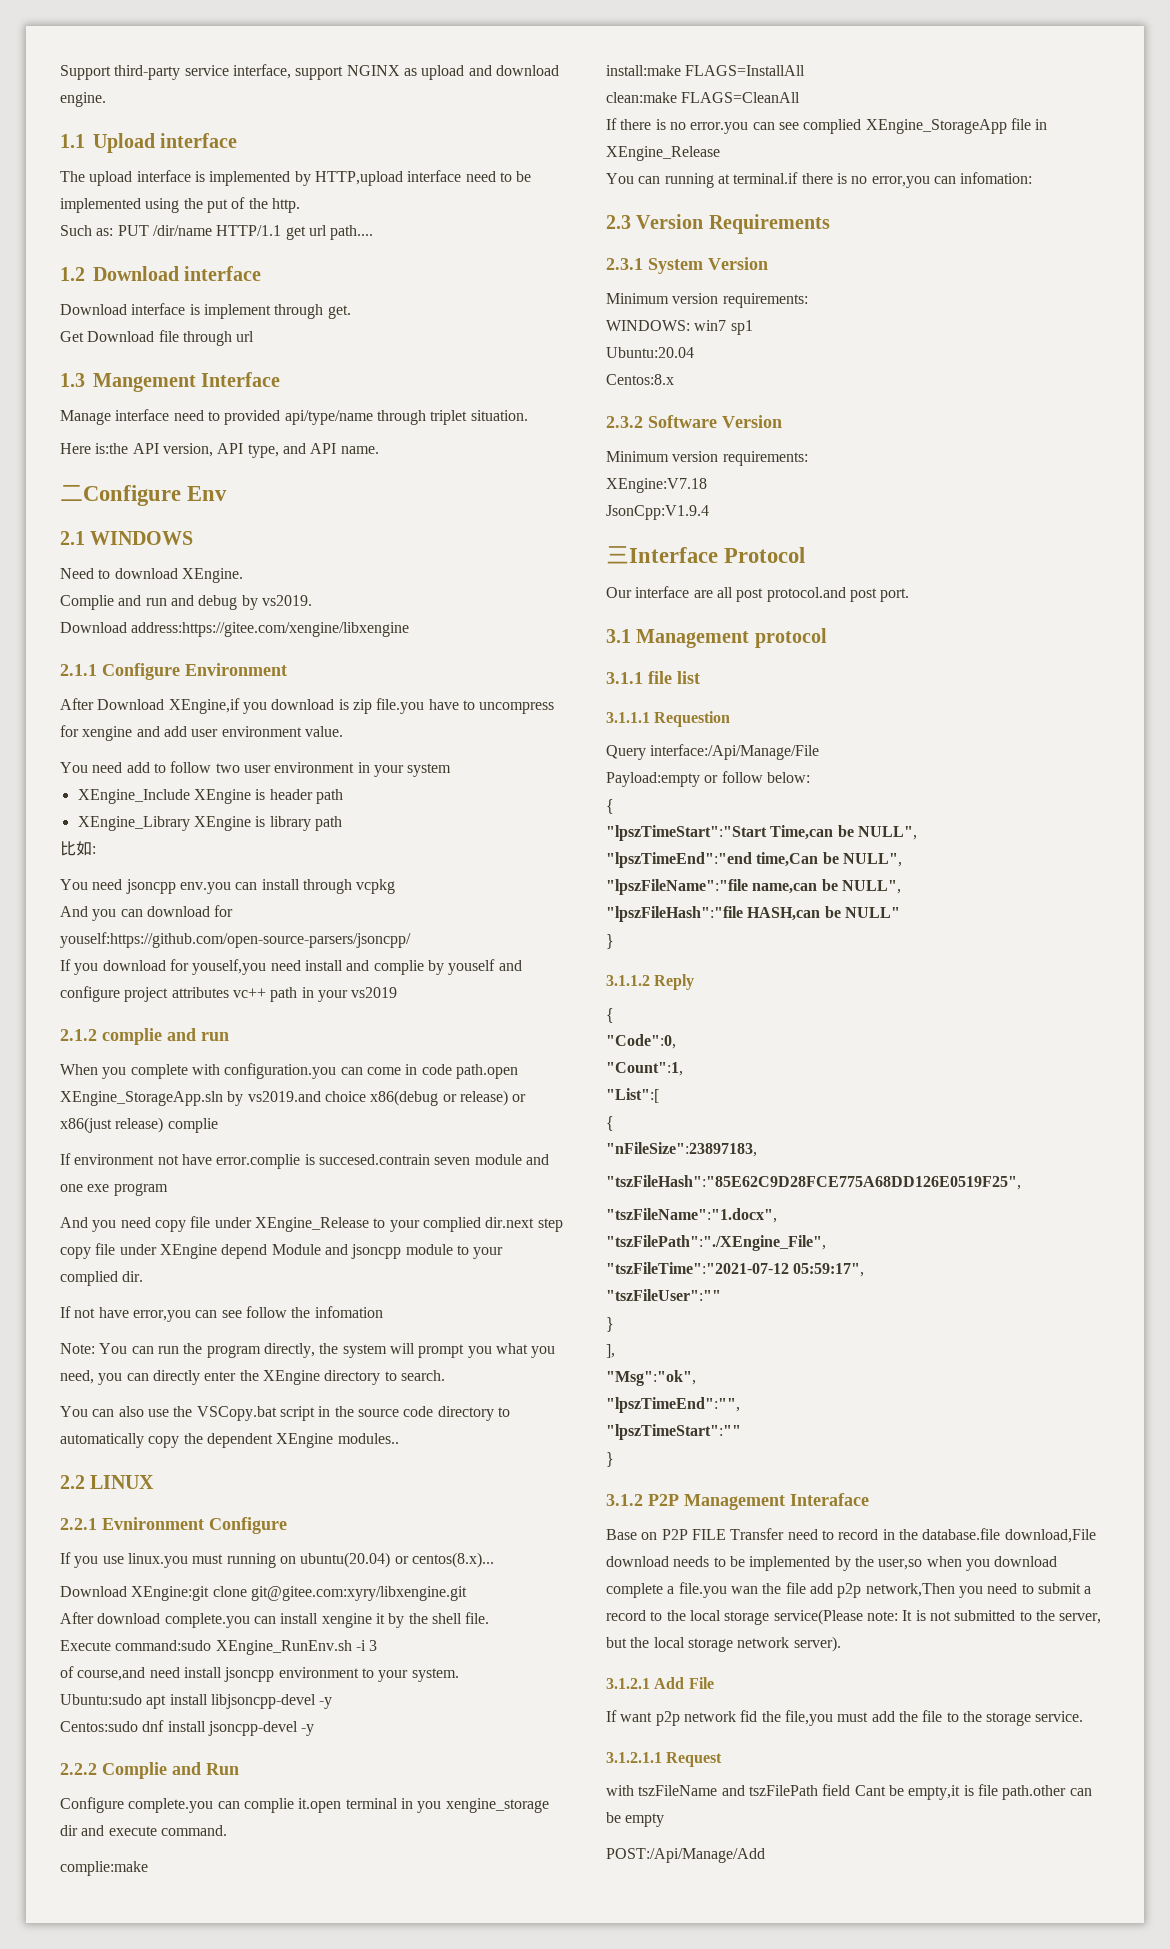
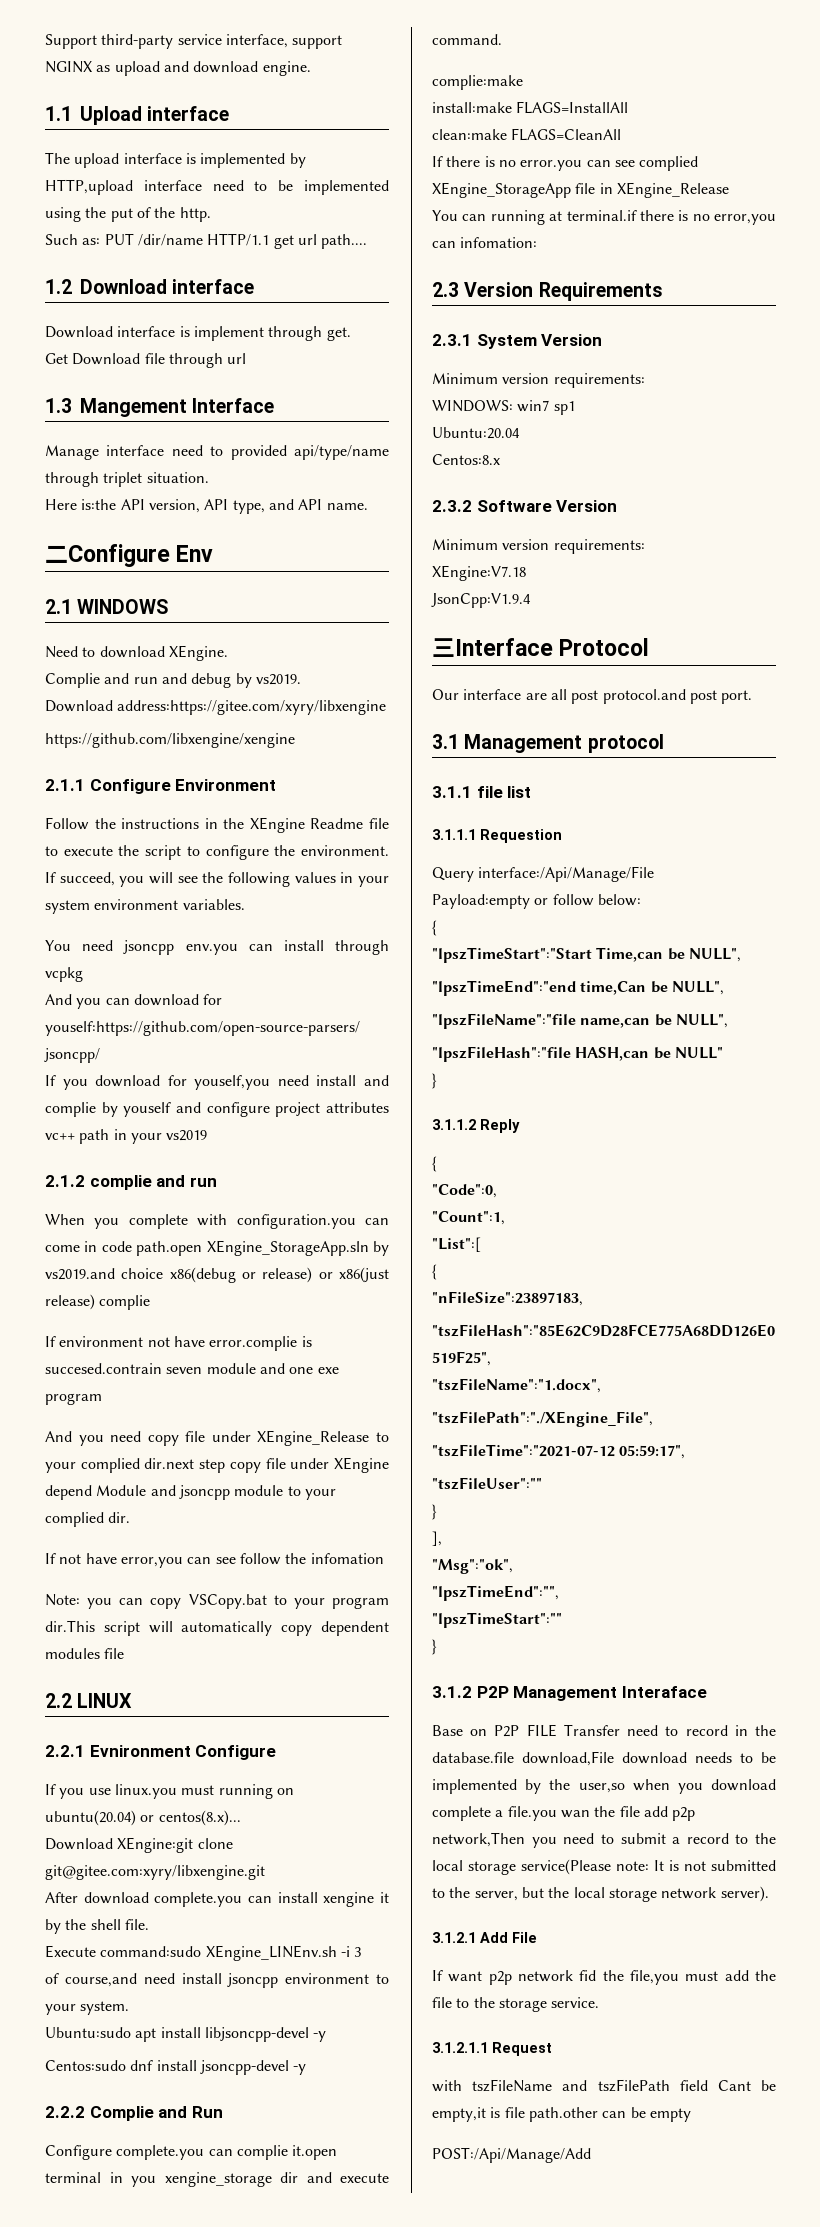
- Download address:https://gitee.com/xengine/libxengine
+ Download address:https://gitee.com/xyry/libxengine
+ https://github.com/libxengine/xengine
- After Download XEngine,if you download is zip file.you have to uncompress for xengine and add user environment value.
- You need add to follow two user environment in your system
- XEngine_Include XEngine is header path
- XEngine_Library XEngine is library path
- 比如:
+ Follow the instructions in the XEngine Readme file to execute the script to configure the environment. If succeed, you will see the following values in your system environment variables.
- Note: You can run the program directly, the system will prompt you what you need, you can directly enter the XEngine directory to search.
- You can also use the VSCopy.bat script in the source code directory to automatically copy the dependent XEngine modules..
+ Note: you can copy VSCopy.bat to your program dir.This script will automatically copy dependent modules file
- Execute command:sudo XEngine_RunEnv.sh -i 3
+ Execute command:sudo XEngine_LINEnv.sh -i 3

